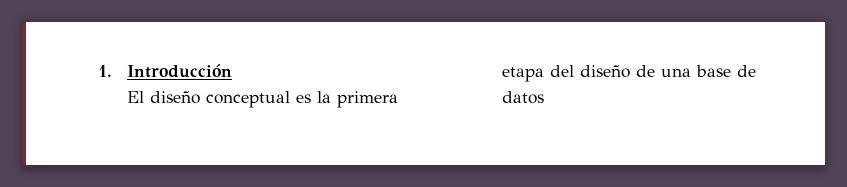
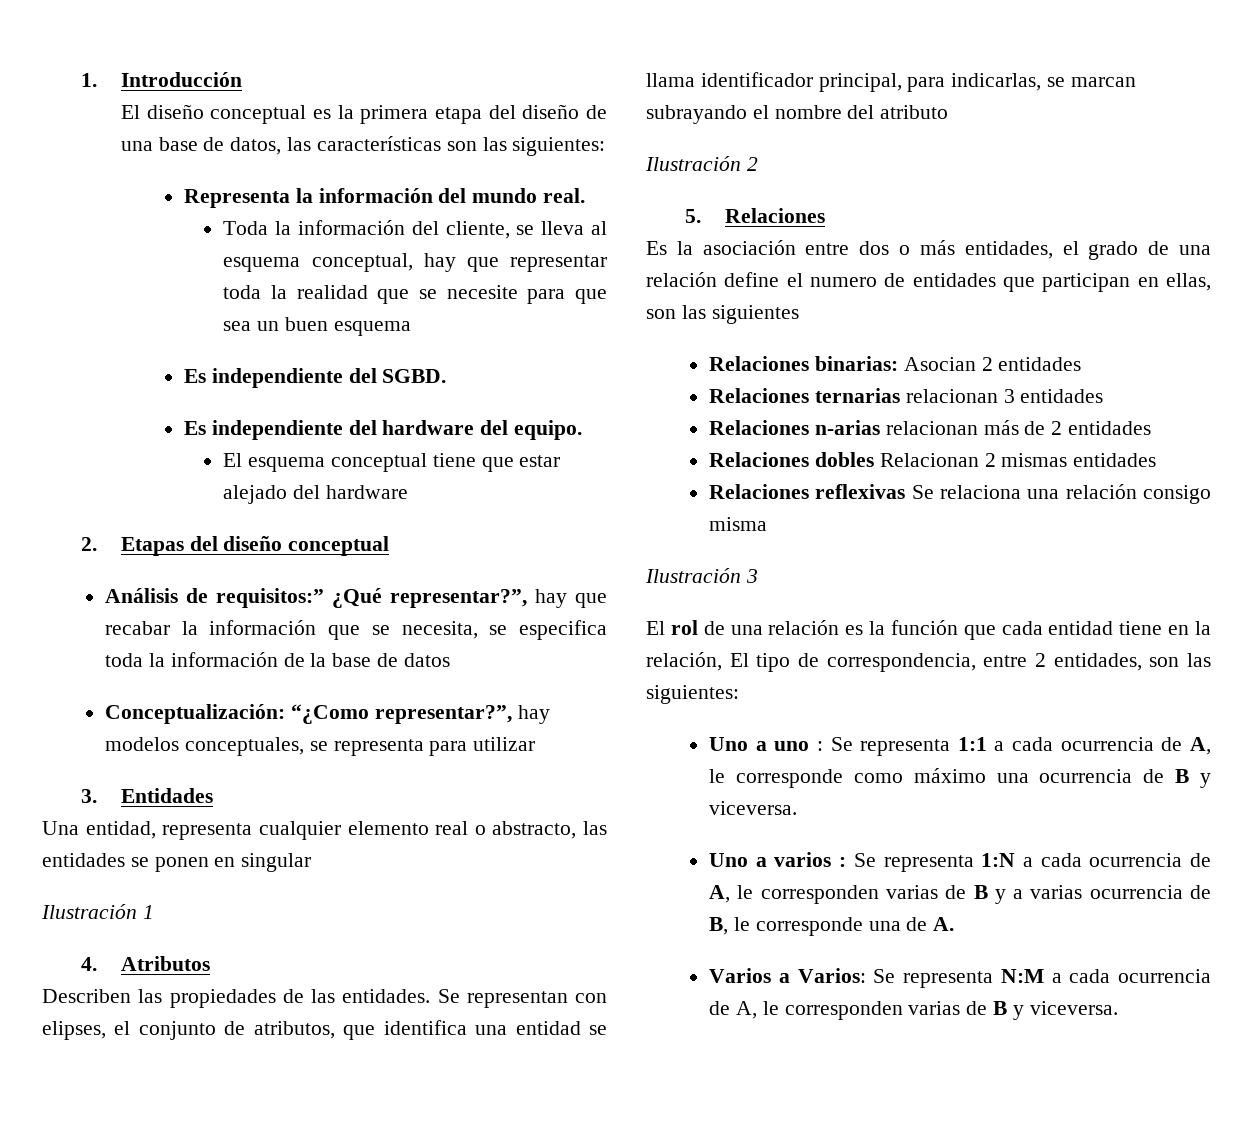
- El diseño conceptual es la primera etapa del diseño de una base de datos
+ El diseño conceptual es la primera etapa del diseño de una base de datos, las características son las siguientes:
+ Representa la información del mundo real.
+ Toda la información del cliente, se lleva al esquema conceptual, hay que representar toda la realidad que se necesite para que sea un buen esquema
+ Es independiente del SGBD.
+ Es independiente del hardware del equipo.
+ El esquema conceptual tiene que estar alejado del hardware
+ 2. Etapas del diseño conceptual
+ Análisis de requisitos:” ¿Qué representar?”, hay que recabar la información que se necesita, se especifica toda la información de la base de datos
+ Conceptualización: “¿Como representar?”, hay modelos conceptuales, se representa para utilizar
+ 3. Entidades
+ Una entidad, representa cualquier elemento real o abstracto, las entidades se ponen en singular
+ Ilustración 1
+ 4. Atributos
+ Describen las propiedades de las entidades. Se representan con elipses, el conjunto de atributos, que identifica una entidad se llama identificador principal, para indicarlas, se marcan subrayando el nombre del atributo
+ Ilustración 2
+ 5. Relaciones
+ Es la asociación entre dos o más entidades, el grado de una relación define el numero de entidades que participan en ellas, son las siguientes
+ Relaciones binarias: Asocian 2 entidades
+ Relaciones ternarias relacionan 3 entidades
+ Relaciones n-arias relacionan más de 2 entidades
+ Relaciones dobles Relacionan 2 mismas entidades
+ Relaciones reflexivas Se relaciona una relación consigo misma
+ Ilustración 3
+ El rol de una relación es la función que cada entidad tiene en la relación, El tipo de correspondencia, entre 2 entidades, son las siguientes:
+ Uno a uno : Se representa 1:1 a cada ocurrencia de A, le corresponde como máximo una ocurrencia de B y viceversa.
+ Uno a varios : Se representa 1:N a cada ocurrencia de A, le corresponden varias de B y a varias ocurrencia de B, le corresponde una de A.
+ Varios a Varios: Se representa N:M a cada ocurrencia de A, le corresponden varias de B y viceversa.

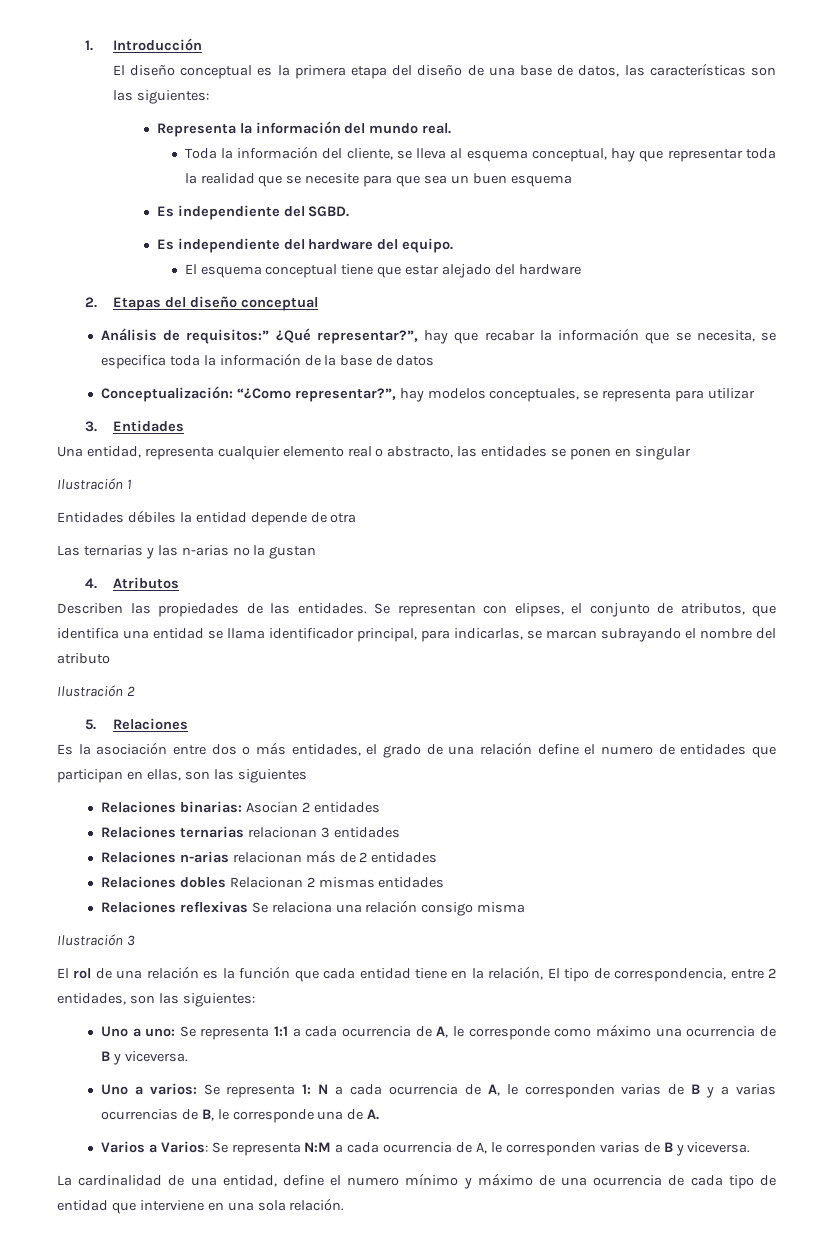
+ Entidades débiles la entidad depende de otra
+ Las ternarias y las n-arias no la gustan
- Uno a uno : Se representa 1:1 a cada ocurrencia de A, le corresponde como máximo una ocurrencia de B y viceversa.
+ Uno a uno: Se representa 1:1 a cada ocurrencia de A, le corresponde como máximo una ocurrencia de B y viceversa.
- Uno a varios : Se representa 1:N a cada ocurrencia de A, le corresponden varias de B y a varias ocurrencia de B, le corresponde una de A.
+ Uno a varios: Se representa 1: N a cada ocurrencia de A, le corresponden varias de B y a varias ocurrencias de B, le corresponde una de A.
+ La cardinalidad de una entidad, define el numero mínimo y máximo de una ocurrencia de cada tipo de entidad que interviene en una sola relación.

